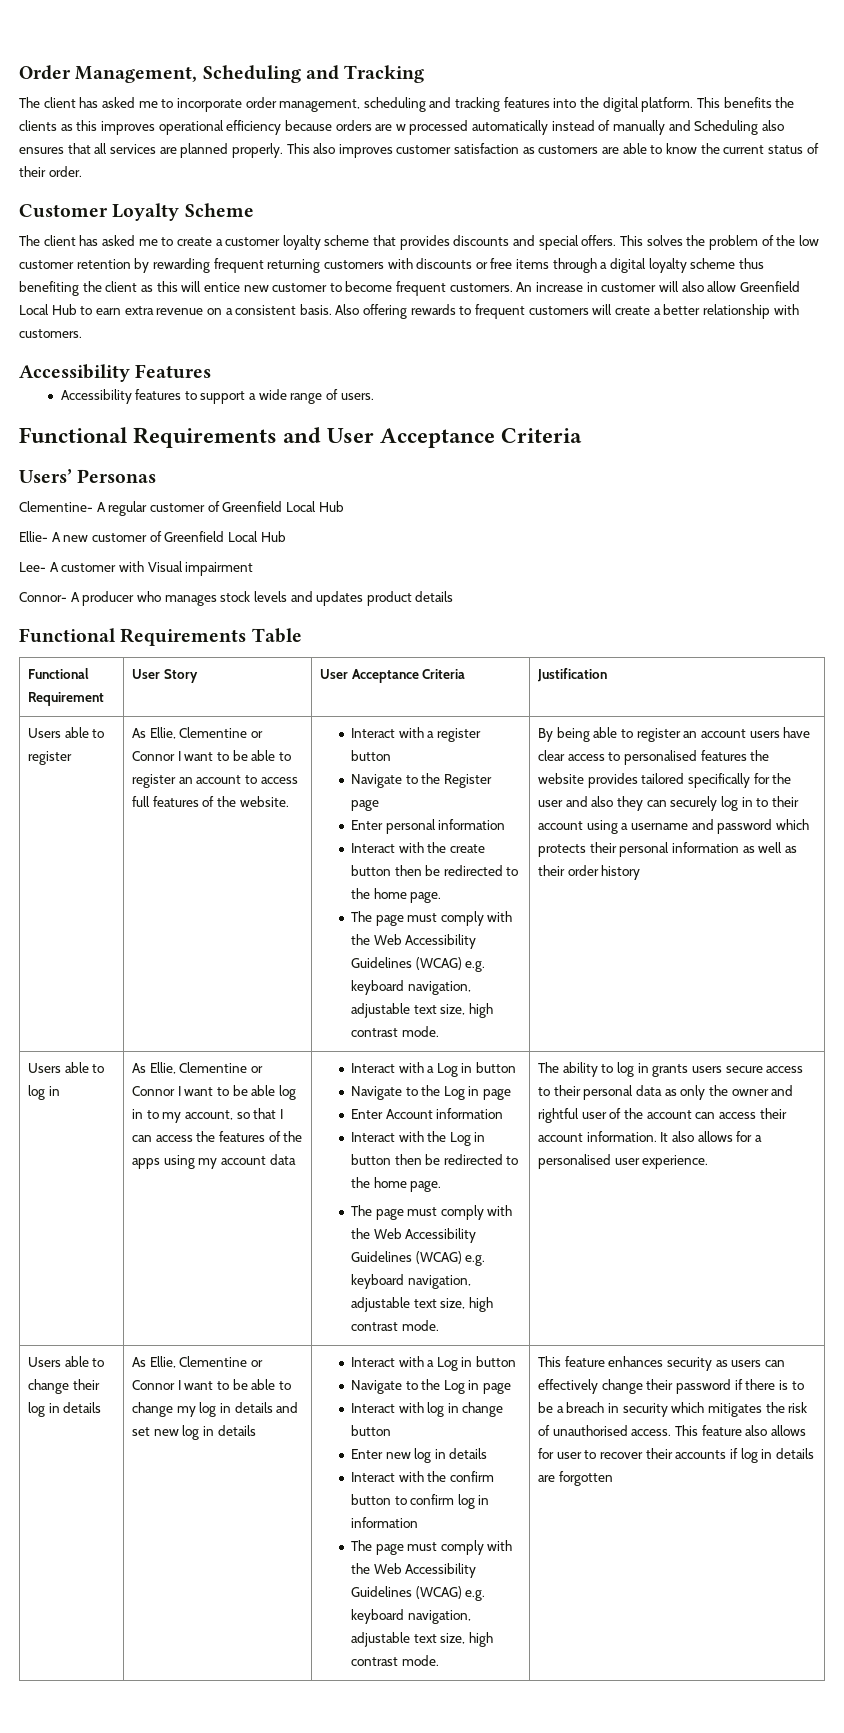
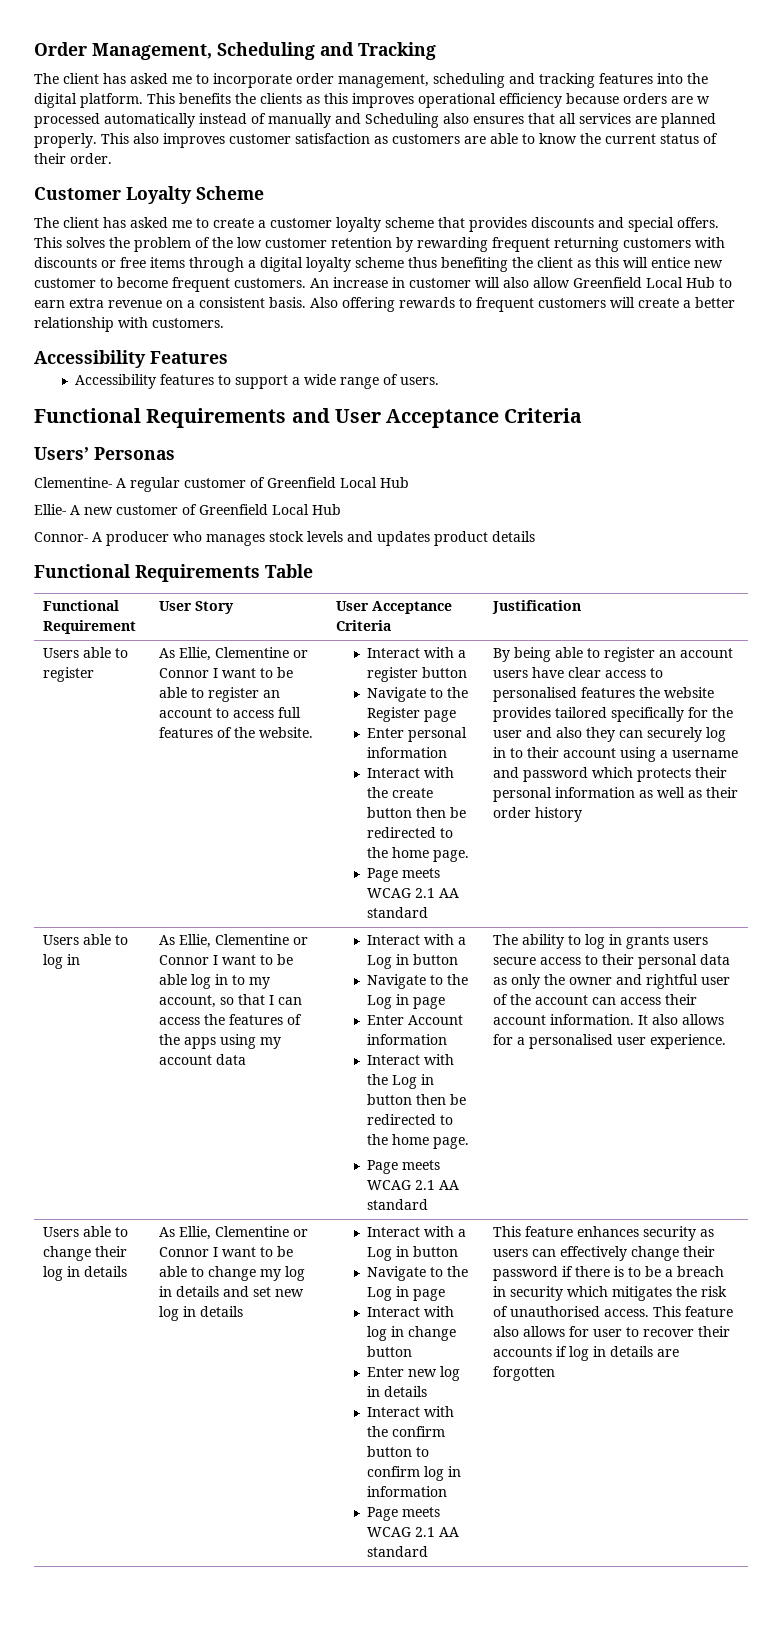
- Lee- A customer with Visual impairment
  Interact with the create button then be redirected to the home page.
- The page must comply with the Web Accessibility Guidelines (WCAG) e.g. keyboard navigation, adjustable text size, high contrast mode.
+ Page meets WCAG 2.1 AA standard
  Interact with the Log in button then be redirected to the home page.
- The page must comply with the Web Accessibility Guidelines (WCAG) e.g. keyboard navigation, adjustable text size, high contrast mode.
+ Page meets WCAG 2.1 AA standard
  Interact with the confirm button to confirm log in information
- The page must comply with the Web Accessibility Guidelines (WCAG) e.g. keyboard navigation, adjustable text size, high contrast mode.
+ Page meets WCAG 2.1 AA standard

